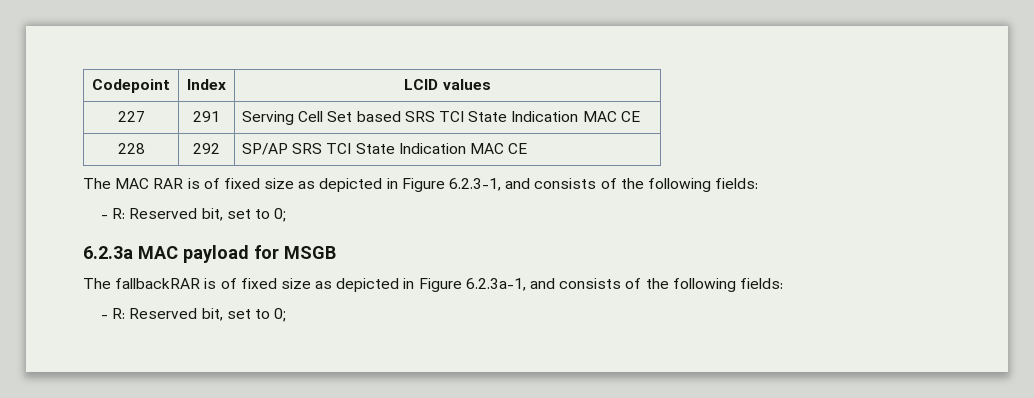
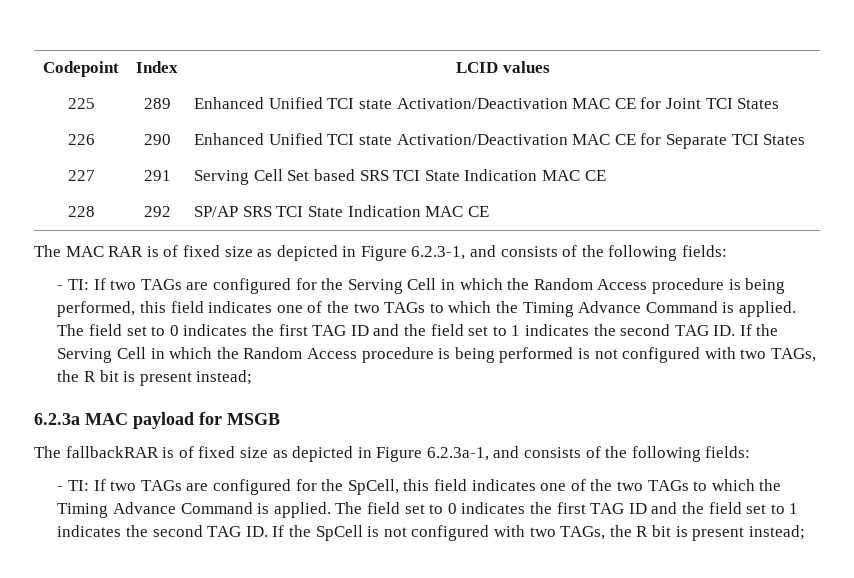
+ 225 | 289 | Enhanced Unified TCI state Activation/Deactivation MAC CE for Joint TCI States
+ 226 | 290 | Enhanced Unified TCI state Activation/Deactivation MAC CE for Separate TCI States
  The MAC RAR is of fixed size as depicted in Figure 6.2.3-1, and consists of the following fields:
- - R: Reserved bit, set to 0;
+ - TI: If two TAGs are configured for the Serving Cell in which the Random Access procedure is being performed, this field indicates one of the two TAGs to which the Timing Advance Command is applied. The field set to 0 indicates the first TAG ID and the field set to 1 indicates the second TAG ID. If the Serving Cell in which the Random Access procedure is being performed is not configured with two TAGs, the R bit is present instead;
  The fallbackRAR is of fixed size as depicted in Figure 6.2.3a-1, and consists of the following fields:
- - R: Reserved bit, set to 0;
+ - TI: If two TAGs are configured for the SpCell, this field indicates one of the two TAGs to which the Timing Advance Command is applied. The field set to 0 indicates the first TAG ID and the field set to 1 indicates the second TAG ID. If the SpCell is not configured with two TAGs, the R bit is present instead;

